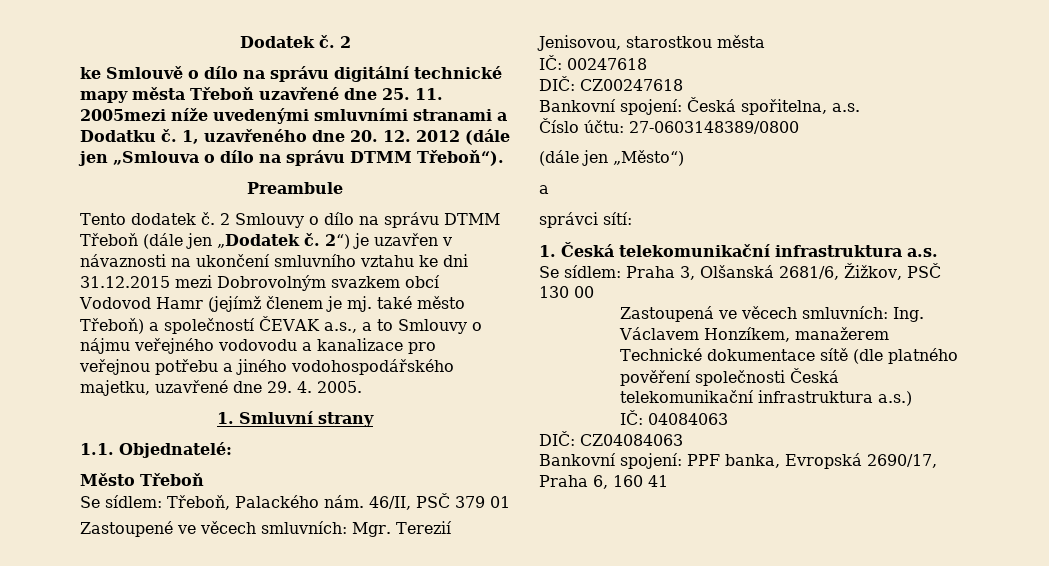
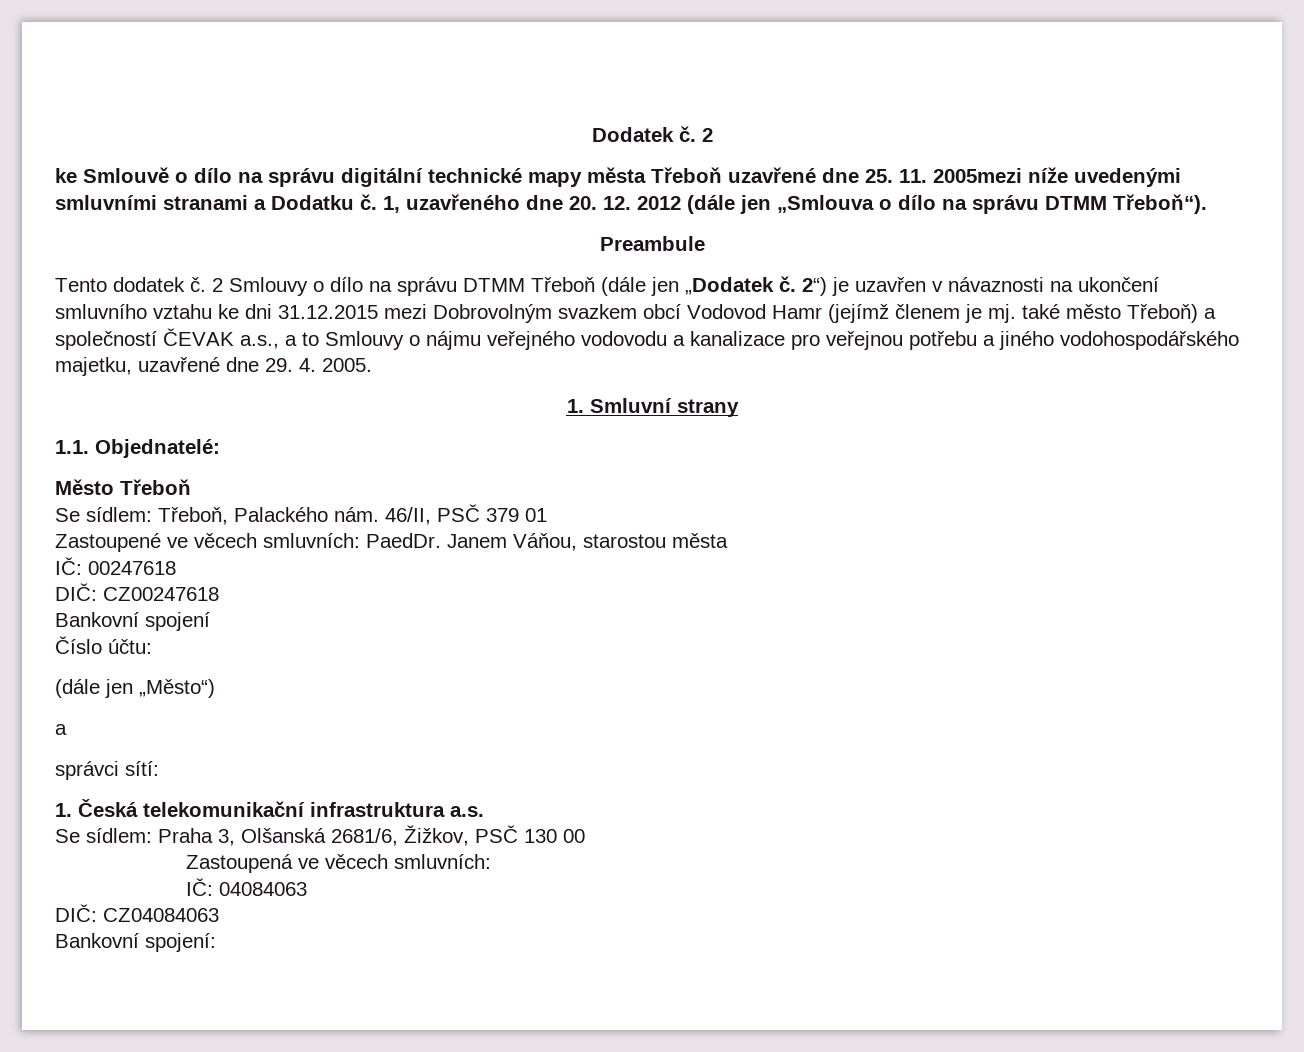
- Zastoupené ve věcech smluvních: Mgr. Terezií Jenisovou, starostkou města
+ Zastoupené ve věcech smluvních: PaedDr. Janem Váňou, starostou města
- Bankovní spojení: Česká spořitelna, a.s.
+ Bankovní spojení
- Číslo účtu: 27-0603148389/0800
+ Číslo účtu:
- Zastoupená ve věcech smluvních: Ing. Václavem Honzíkem, manažerem Technické dokumentace sítě (dle platného pověření společnosti Česká telekomunikační infrastruktura a.s.)
+ Zastoupená ve věcech smluvních:
- Bankovní spojení: PPF banka, Evropská 2690/17, Praha 6, 160 41
+ Bankovní spojení:

